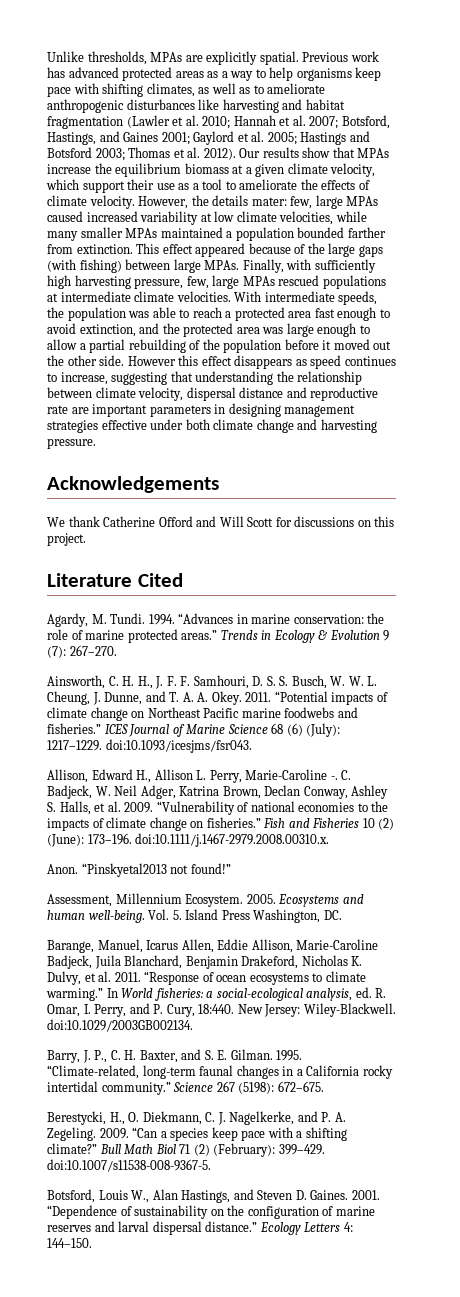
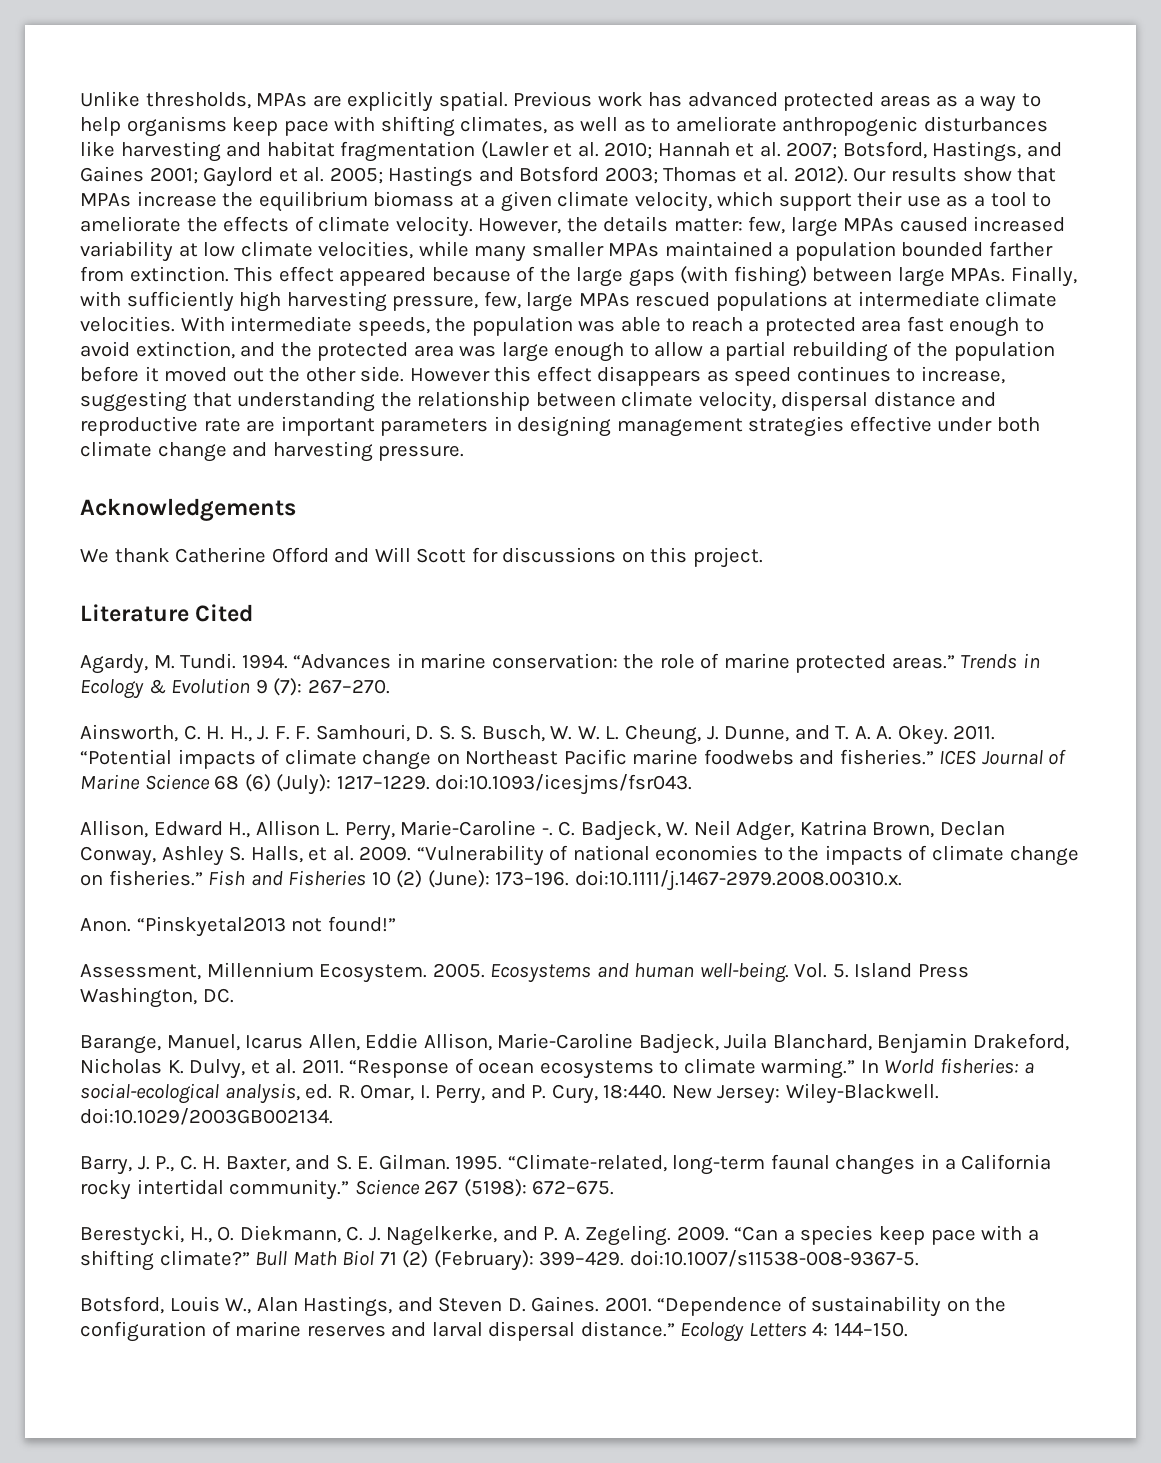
- However, the details mater: few, large MPAs caused increased variability at low climate velocities, while many smaller MPAs maintained a population bounded farther from extinction.
+ However, the details matter: few, large MPAs caused increased variability at low climate velocities, while many smaller MPAs maintained a population bounded farther from extinction.

